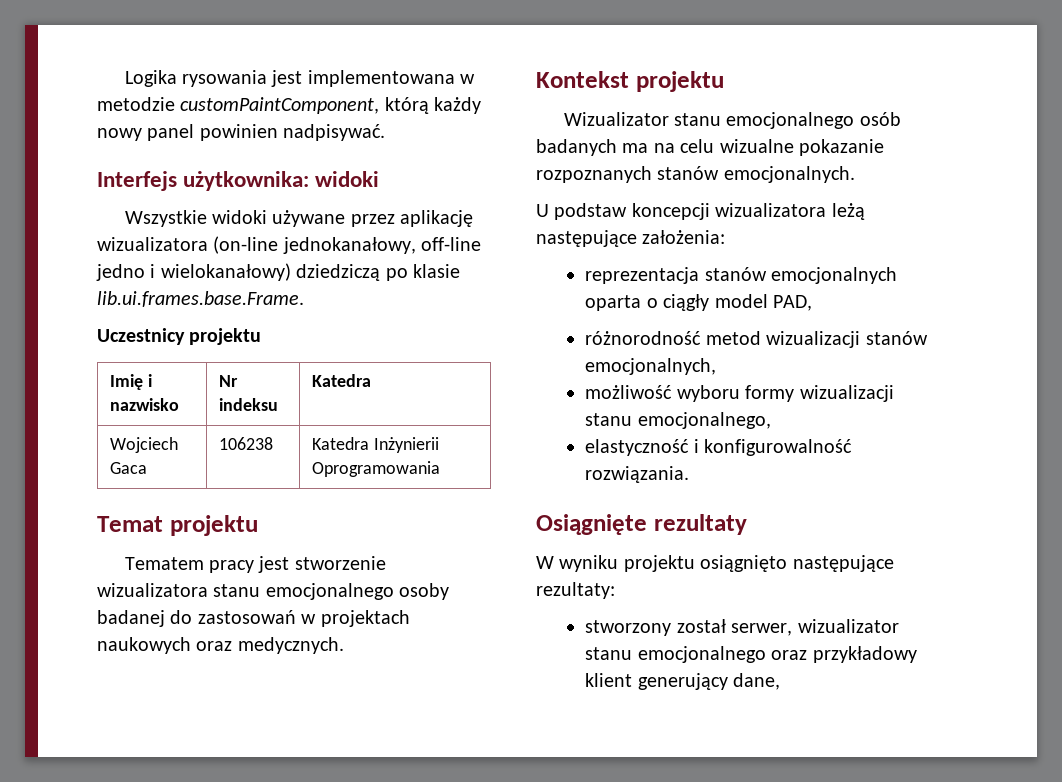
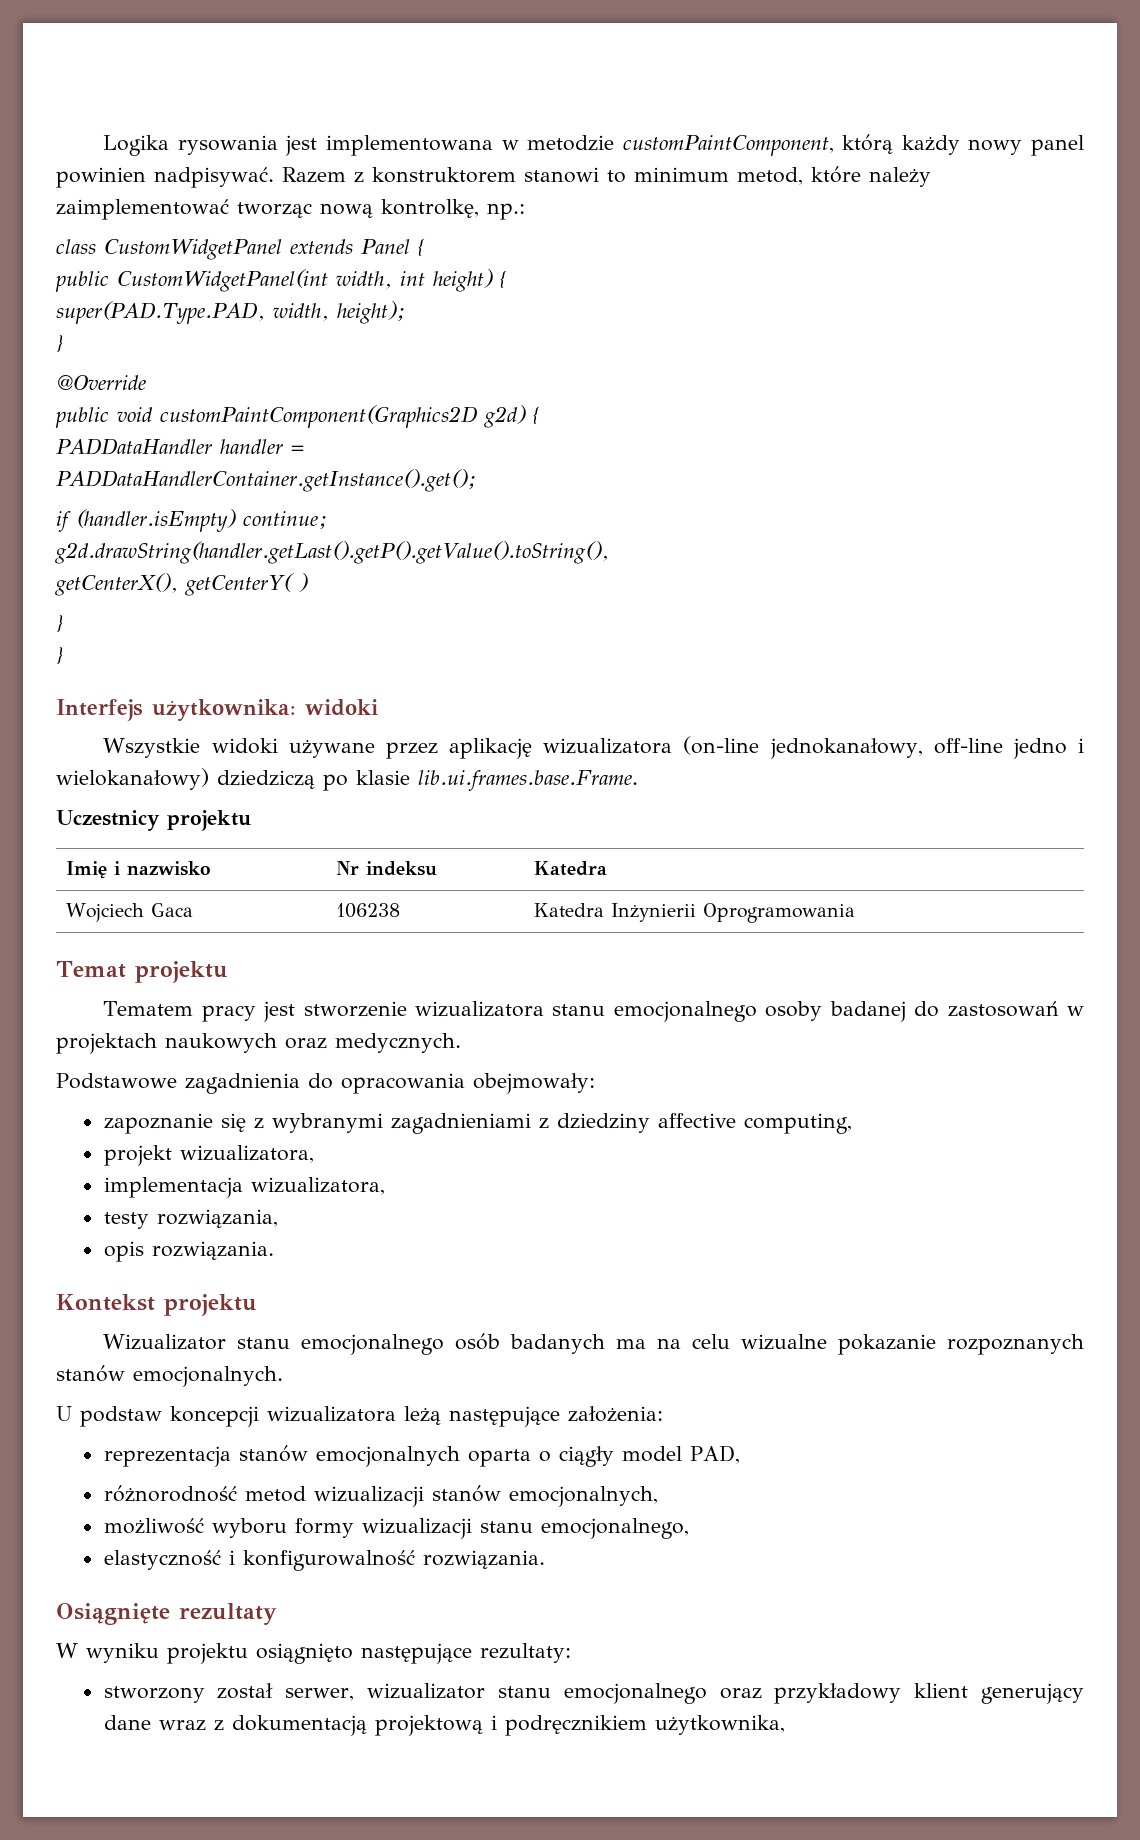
+ Razem z konstruktorem stanowi to minimum metod, które należy zaimplementować tworząc nową kontrolkę, np.:
+ class CustomWidgetPanel extends Panel {
+ public CustomWidgetPanel(int width, int height) {
+ super(PAD.Type.PAD, width, height);
+ }
+ @Override
+ public void customPaintComponent(Graphics2D g2d) {
+ PADDataHandler handler =
+ PADDataHandlerContainer.getInstance().get();
+ if (handler.isEmpty) continue;
+ g2d.drawString(handler.getLast().getP().getValue().toString(),
+ getCenterX(), getCenterY( )
+ }
+ }
+ Podstawowe zagadnienia do opracowania obejmowały:
+ zapoznanie się z wybranymi zagadnieniami z dziedziny affective computing,
+ projekt wizualizatora,
+ implementacja wizualizatora,
+ testy rozwiązania,
+ opis rozwiązania.
- stworzony został serwer, wizualizator stanu emocjonalnego oraz przykładowy klient generujący dane,
+ stworzony został serwer, wizualizator stanu emocjonalnego oraz przykładowy klient generujący dane wraz z dokumentacją projektową i podręcznikiem użytkownika,

